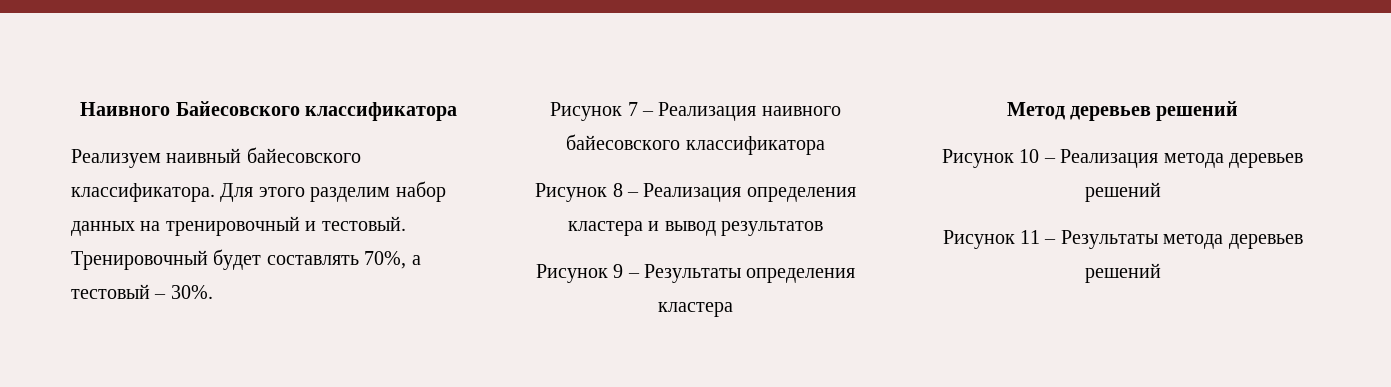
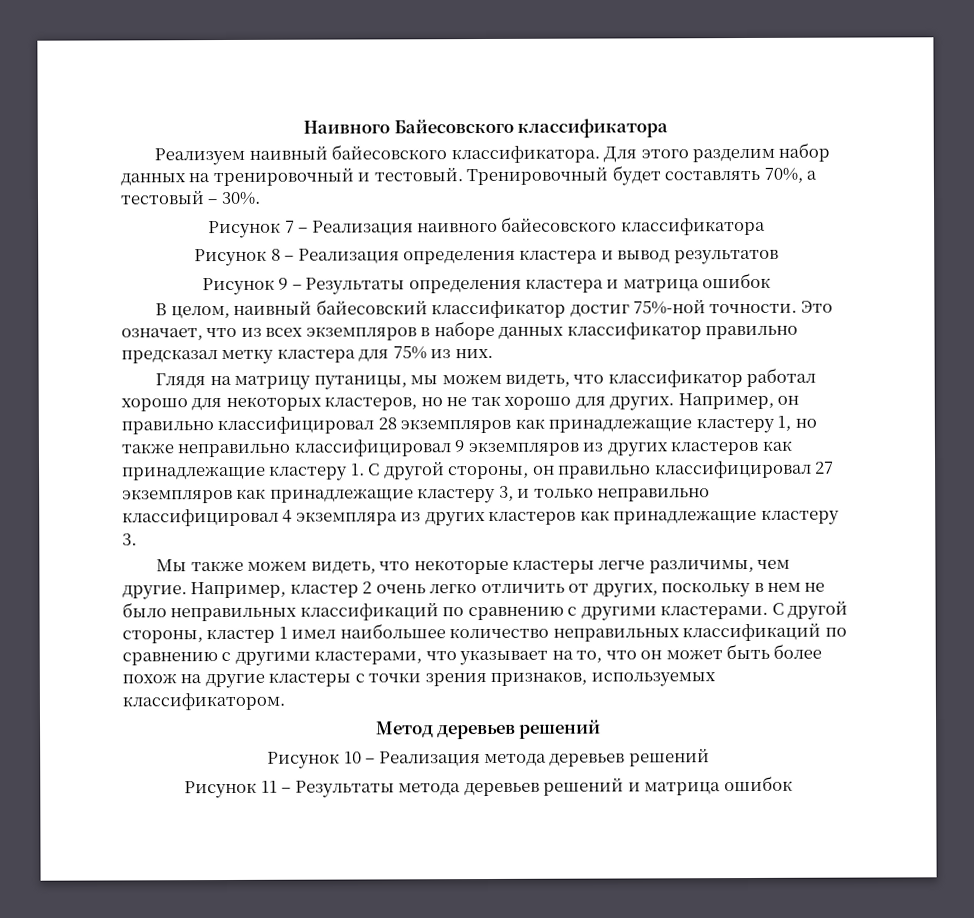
- Рисунок 9 – Результаты определения кластера
+ Рисунок 9 – Результаты определения кластера и матрица ошибок
+ В целом, наивный байесовский классификатор достиг 75%-ной точности. Это означает, что из всех экземпляров в наборе данных классификатор правильно предсказал метку кластера для 75% из них.
+ Глядя на матрицу путаницы, мы можем видеть, что классификатор работал хорошо для некоторых кластеров, но не так хорошо для других. Например, он правильно классифицировал 28 экземпляров как принадлежащие кластеру 1, но также неправильно классифицировал 9 экземпляров из других кластеров как принадлежащие кластеру 1. С другой стороны, он правильно классифицировал 27 экземпляров как принадлежащие кластеру 3, и только неправильно классифицировал 4 экземпляра из других кластеров как принадлежащие кластеру 3.
+ Мы также можем видеть, что некоторые кластеры легче различимы, чем другие. Например, кластер 2 очень легко отличить от других, поскольку в нем не было неправильных классификаций по сравнению с другими кластерами. С другой стороны, кластер 1 имел наибольшее количество неправильных классификаций по сравнению с другими кластерами, что указывает на то, что он может быть более похож на другие кластеры с точки зрения признаков, используемых классификатором.
- Рисунок 11 – Результаты метода деревьев решений
+ Рисунок 11 – Результаты метода деревьев решений и матрица ошибок

